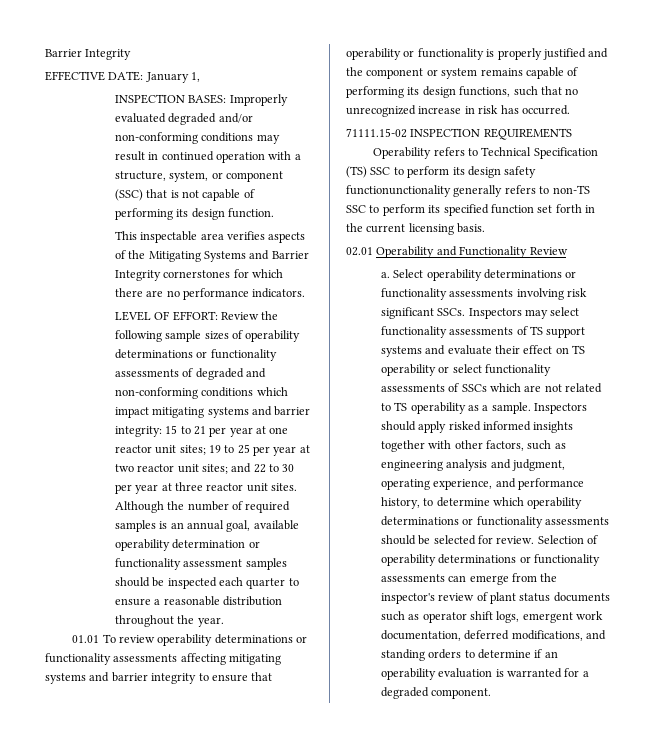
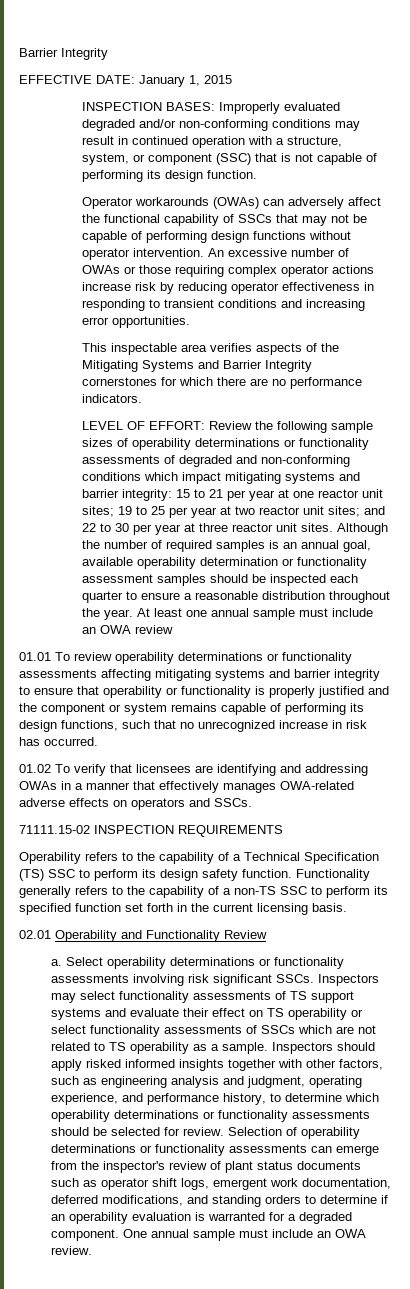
- EFFECTIVE DATE: January 1,
+ EFFECTIVE DATE: January 1, 2015
+ Operator workarounds (OWAs) can adversely affect the functional capability of SSCs that may not be capable of performing design functions without operator intervention. An excessive number of OWAs or those requiring complex operator actions increase risk by reducing operator effectiveness in responding to transient conditions and increasing error opportunities.
+ At least one annual sample must include an OWA review
+ 01.02 To verify that licensees are identifying and addressing OWAs in a manner that effectively manages OWA-related adverse effects on operators and SSCs.
- Operability refers to Technical Specification (TS) SSC to perform its design safety functionunctionality generally refers to non-TS SSC to perform its specified function set forth in the current licensing basis.
+ Operability refers to the capability of a Technical Specification (TS) SSC to perform its design safety function. Functionality generally refers to the capability of a non-TS SSC to perform its specified function set forth in the current licensing basis.
+ One annual sample must include an OWA review.

